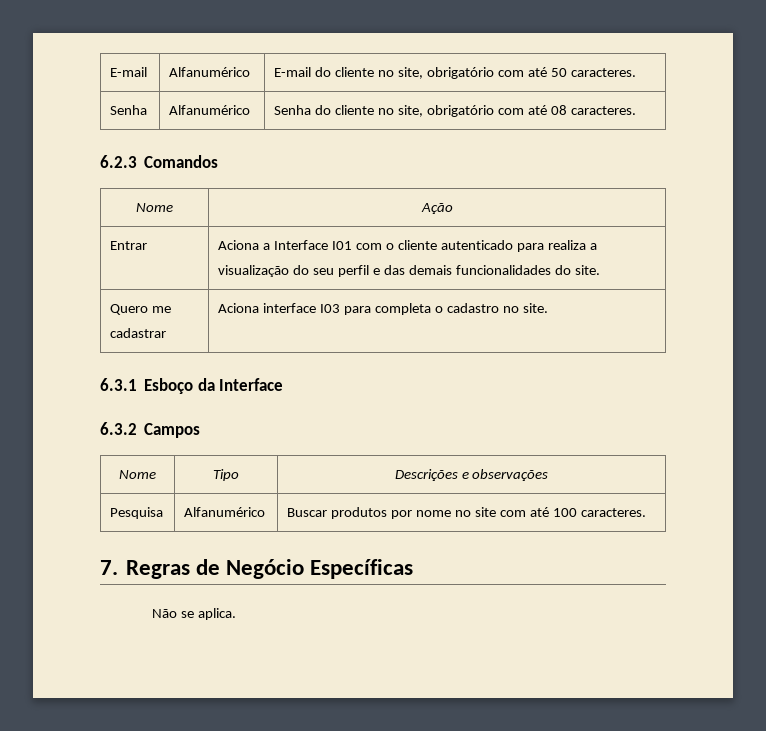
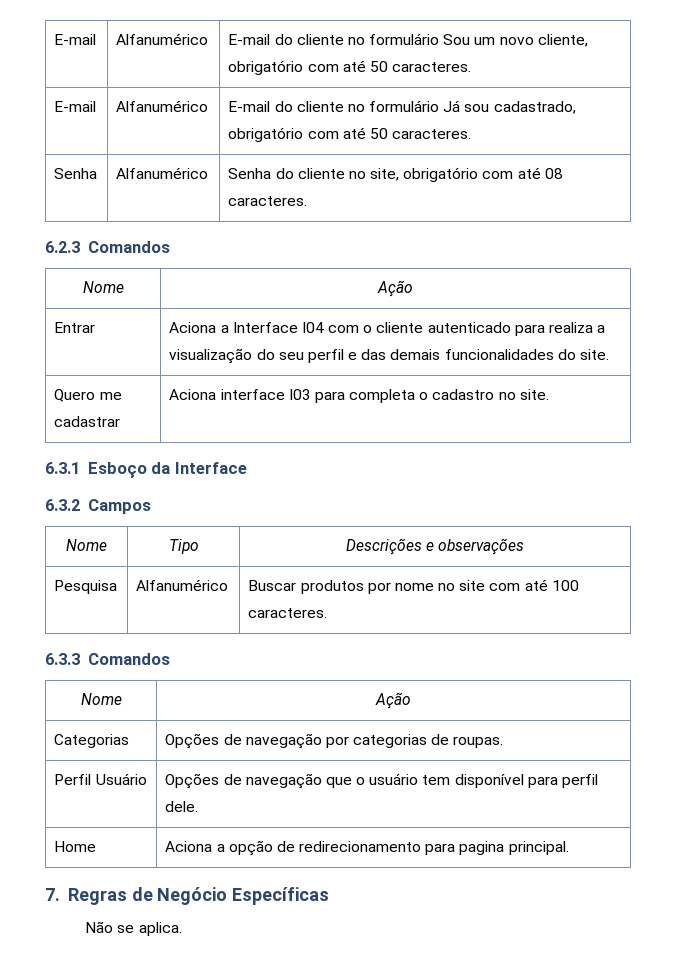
- E-mail | Alfanumérico | E-mail do cliente no site, obrigatório com até 50 caracteres.
+ E-mail | Alfanumérico | E-mail do cliente no formulário Sou um novo cliente, obrigatório com até 50 caracteres.
+ E-mail | Alfanumérico | E-mail do cliente no formulário Já sou cadastrado, obrigatório com até 50 caracteres.
- Entrar | Aciona a Interface I01 com o cliente autenticado para realiza a visualização do seu perfil e das demais funcionalidades do site.
+ Entrar | Aciona a Interface I04 com o cliente autenticado para realiza a visualização do seu perfil e das demais funcionalidades do site.
+ 6.3.3 Comandos
+ Nome | Ação
+ Categorias | Opções de navegação por categorias de roupas.
+ Perfil Usuário | Opções de navegação que o usuário tem disponível para perfil dele.
+ Home | Aciona a opção de redirecionamento para pagina principal.

